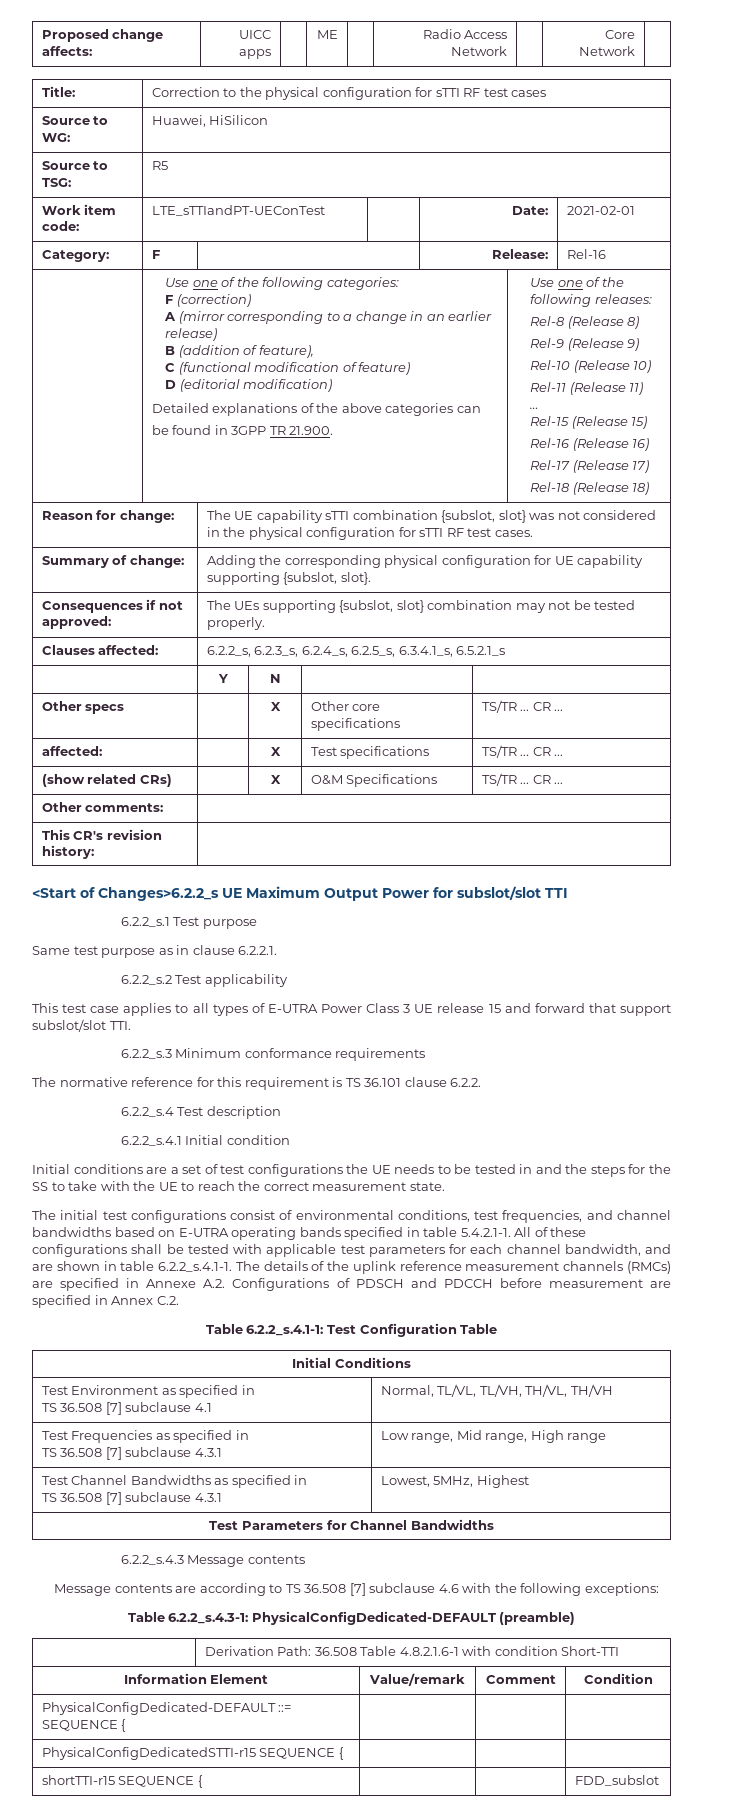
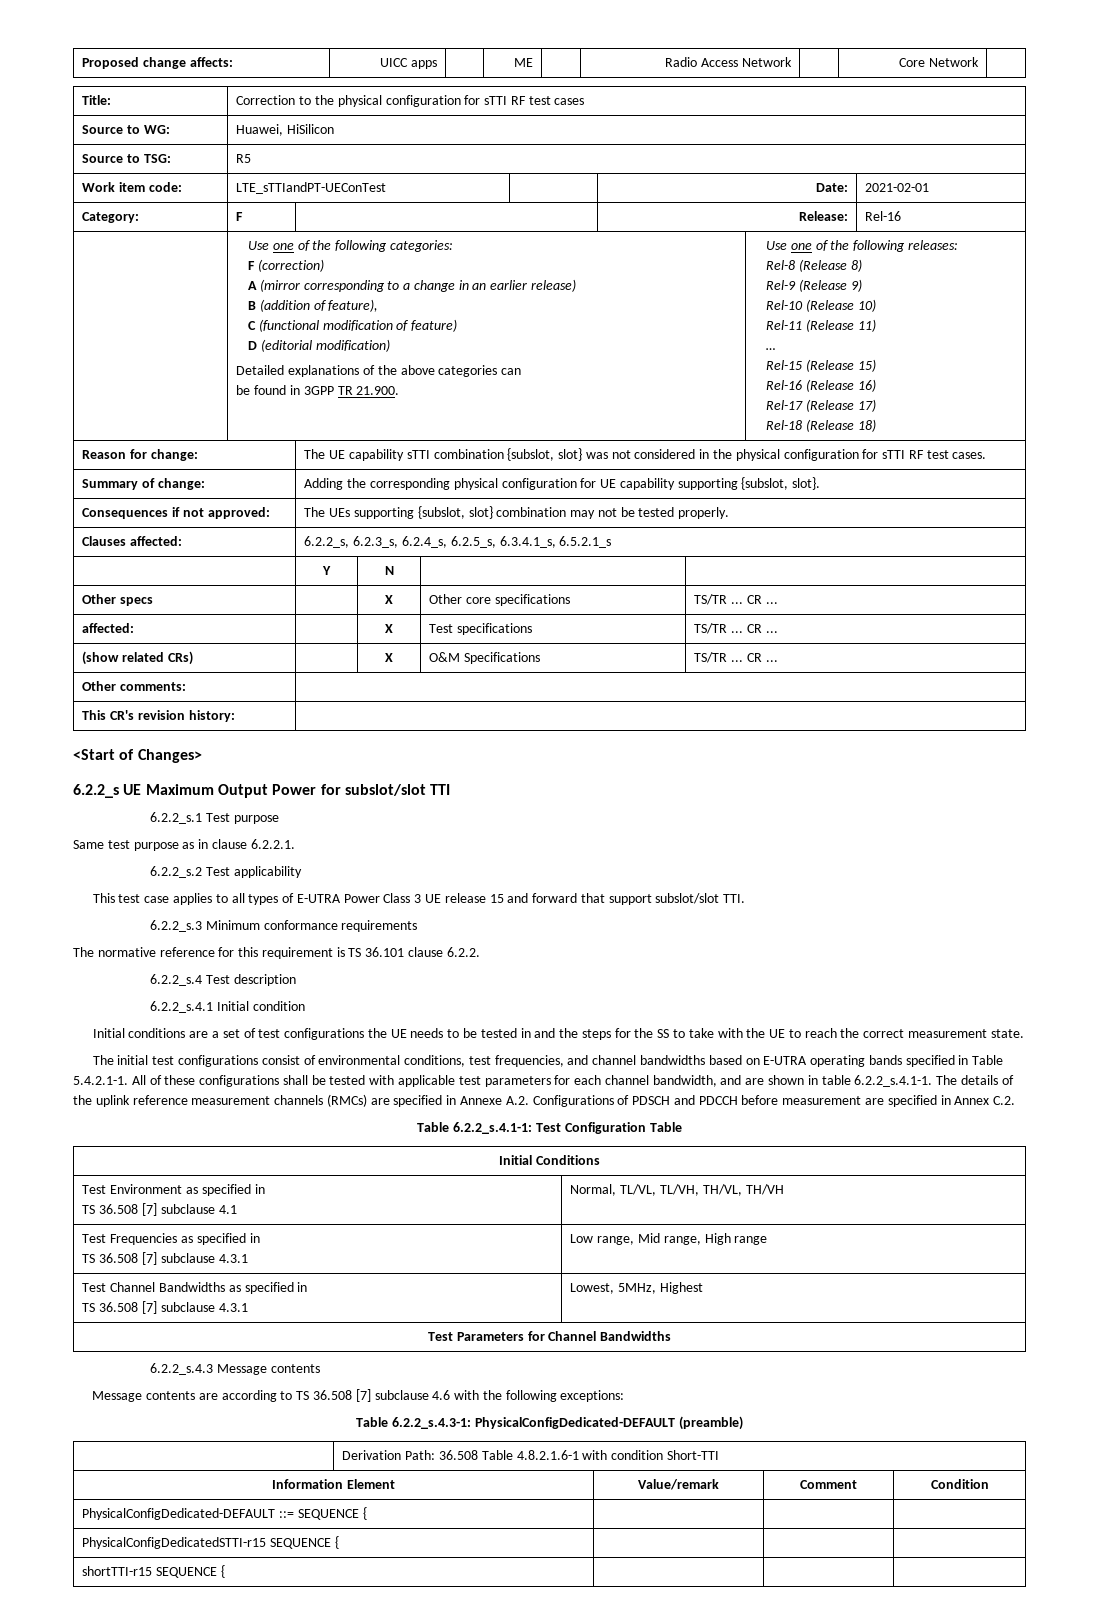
- <Start of Changes>6.2.2_s UE Maximum Output Power for subslot/slot TTI
+ <Start of Changes>
+ 6.2.2_s UE Maximum Output Power for subslot/slot TTI
- The initial test configurations consist of environmental conditions, test frequencies, and channel bandwidths based on E-UTRA operating bands specified in table 5.4.2.1-1. All of these configurations shall be tested with applicable test parameters for each channel bandwidth, and are shown in table 6.2.2_s.4.1-1. The details of the uplink reference measurement channels (RMCs) are specified in Annexe A.2. Configurations of PDSCH and PDCCH before measurement are specified in Annex C.2.
+ The initial test configurations consist of environmental conditions, test frequencies, and channel bandwidths based on E-UTRA operating bands specified in Table 5.4.2.1-1. All of these configurations shall be tested with applicable test parameters for each channel bandwidth, and are shown in table 6.2.2_s.4.1-1. The details of the uplink reference measurement channels (RMCs) are specified in Annexe A.2. Configurations of PDSCH and PDCCH before measurement are specified in Annex C.2.
- shortTTI-r15 SEQUENCE { | | | FDD_subslot
+ shortTTI-r15 SEQUENCE { | | |

